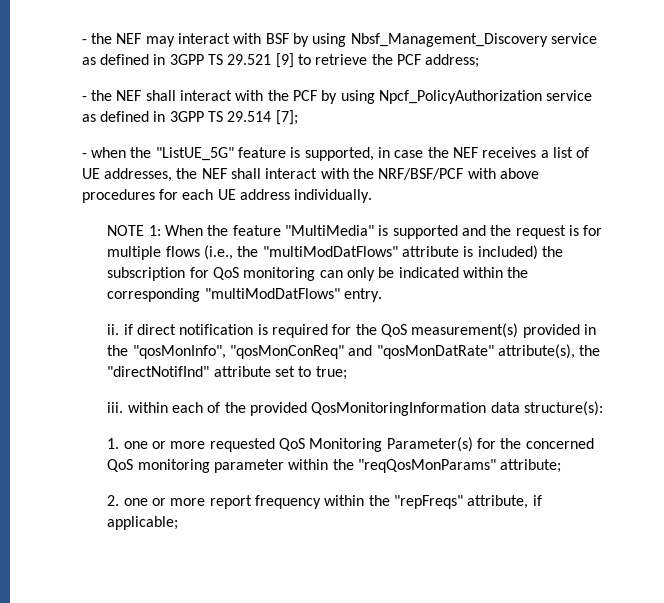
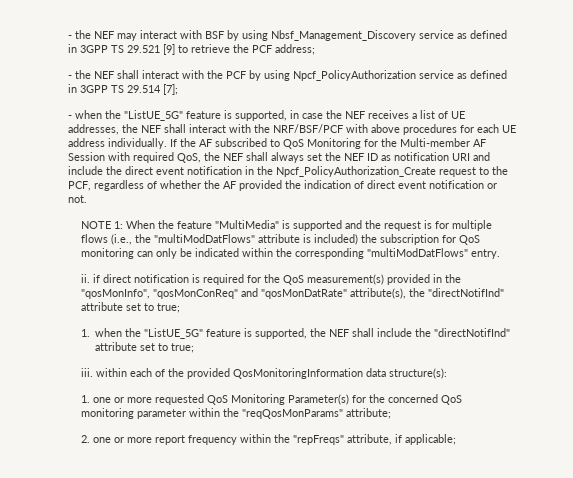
+ If the AF subscribed to QoS Monitoring for the Multi-member AF Session with required QoS, the NEF shall always set the NEF ID as notification URI and include the direct event notification in the Npcf_PolicyAuthorization_Create request to the PCF, regardless of whether the AF provided the indication of direct event notification or not.
+ 1. when the "ListUE_5G" feature is supported, the NEF shall include the "directNotifInd" attribute set to true;

